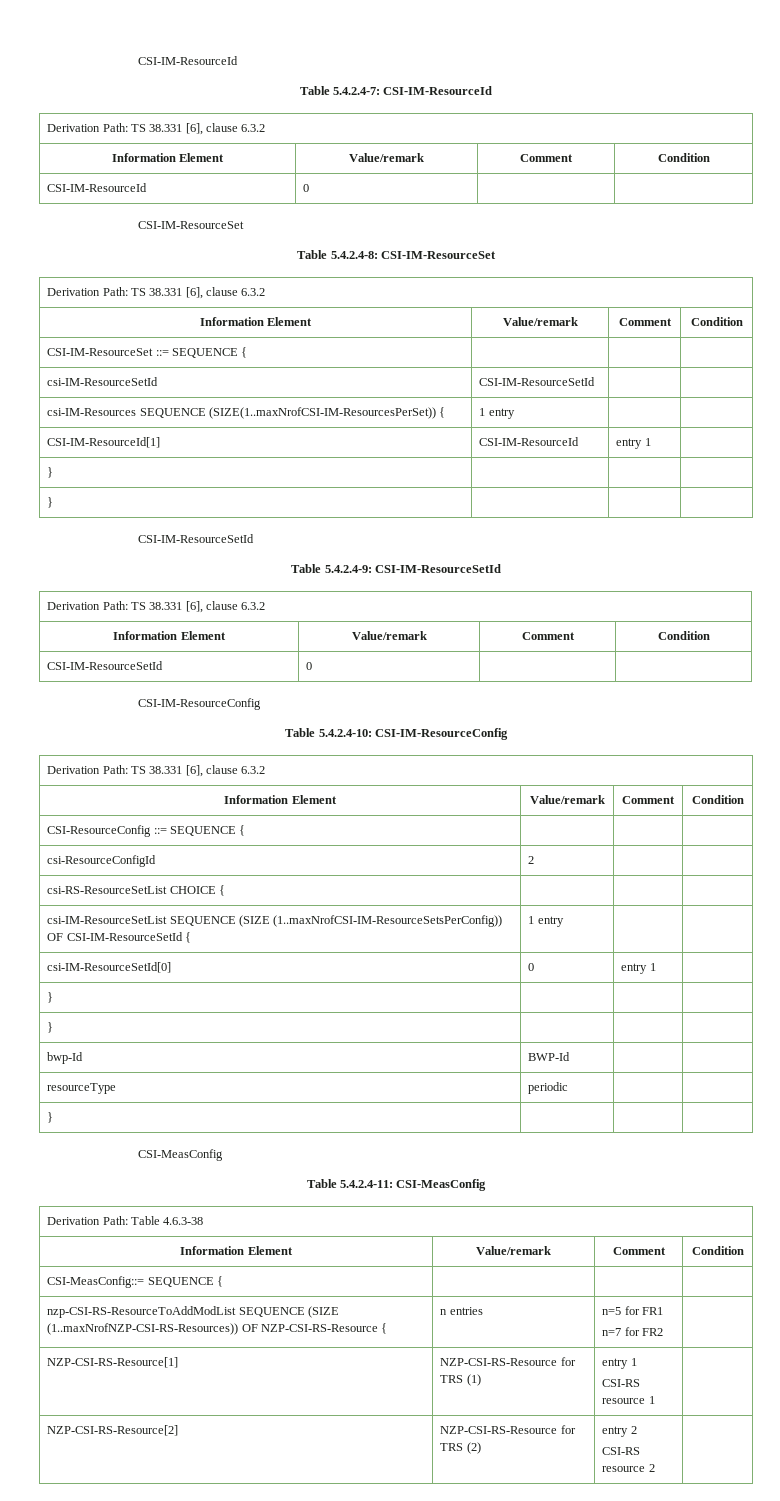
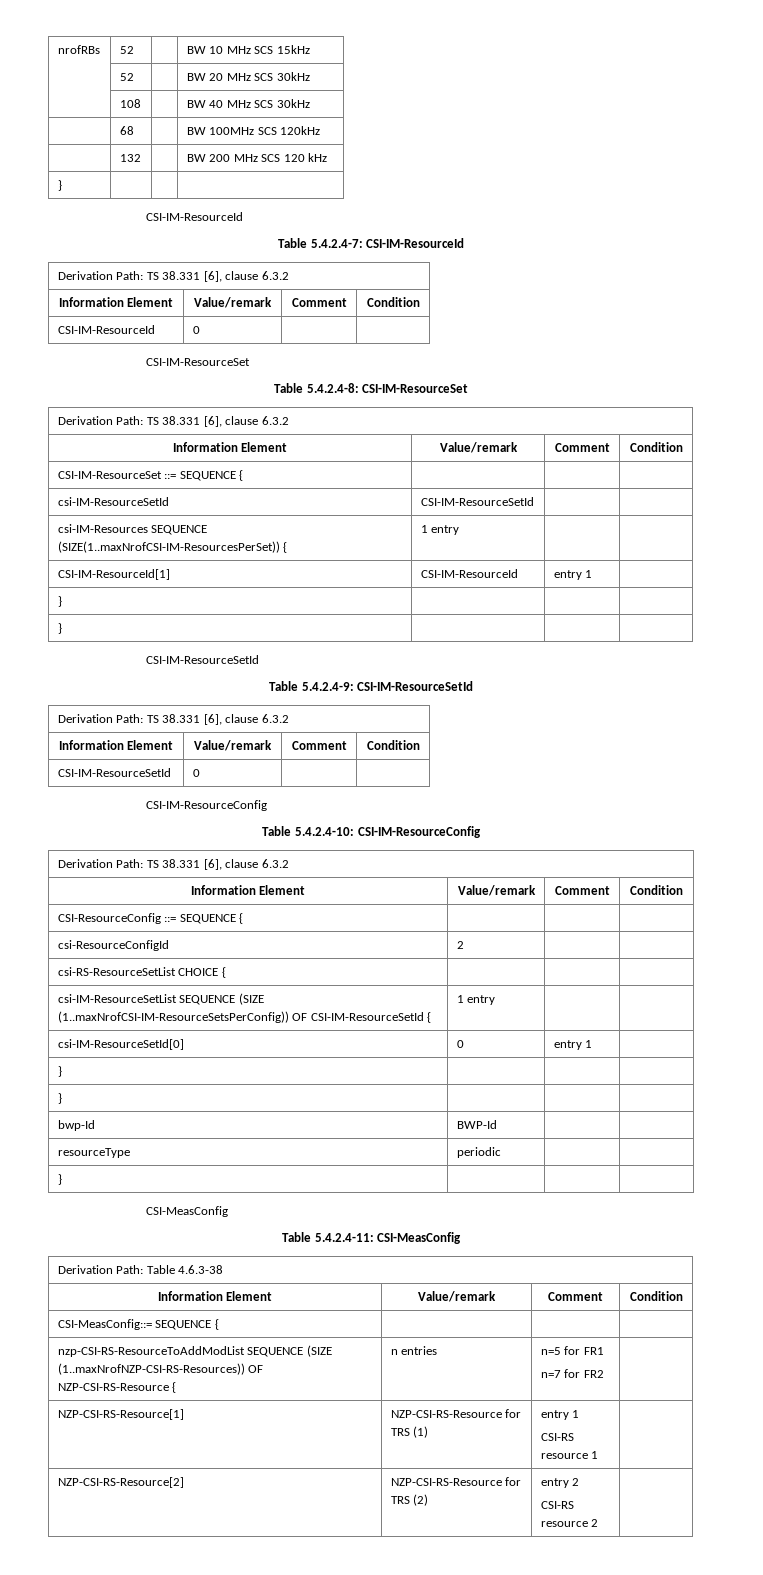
+ nrofRBs | 52 | | BW 10 MHz SCS 15kHz
+ | 52 | | BW 20 MHz SCS 30kHz
+ | 108 | | BW 40 MHz SCS 30kHz
+ | 68 | | BW 100MHz SCS 120kHz
+ | 132 | | BW 200 MHz SCS 120 kHz
+ } | | |

